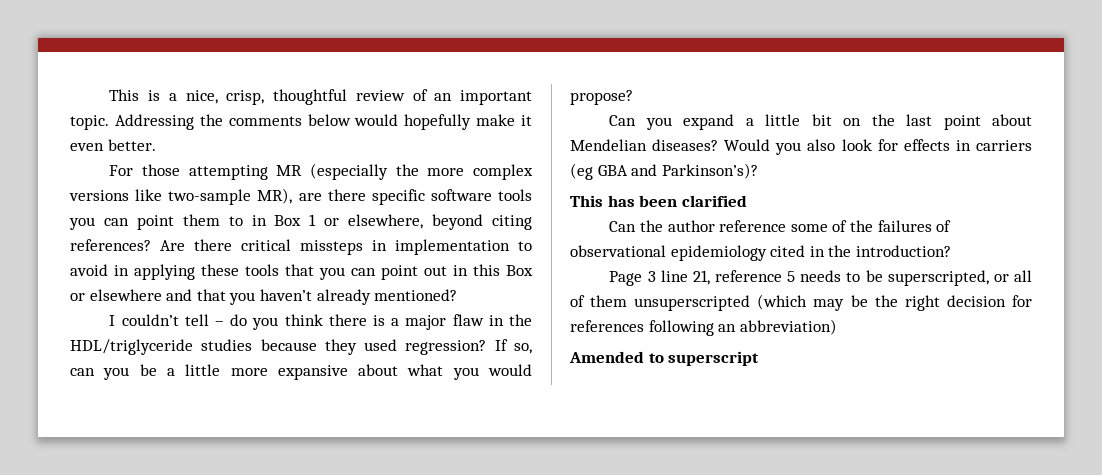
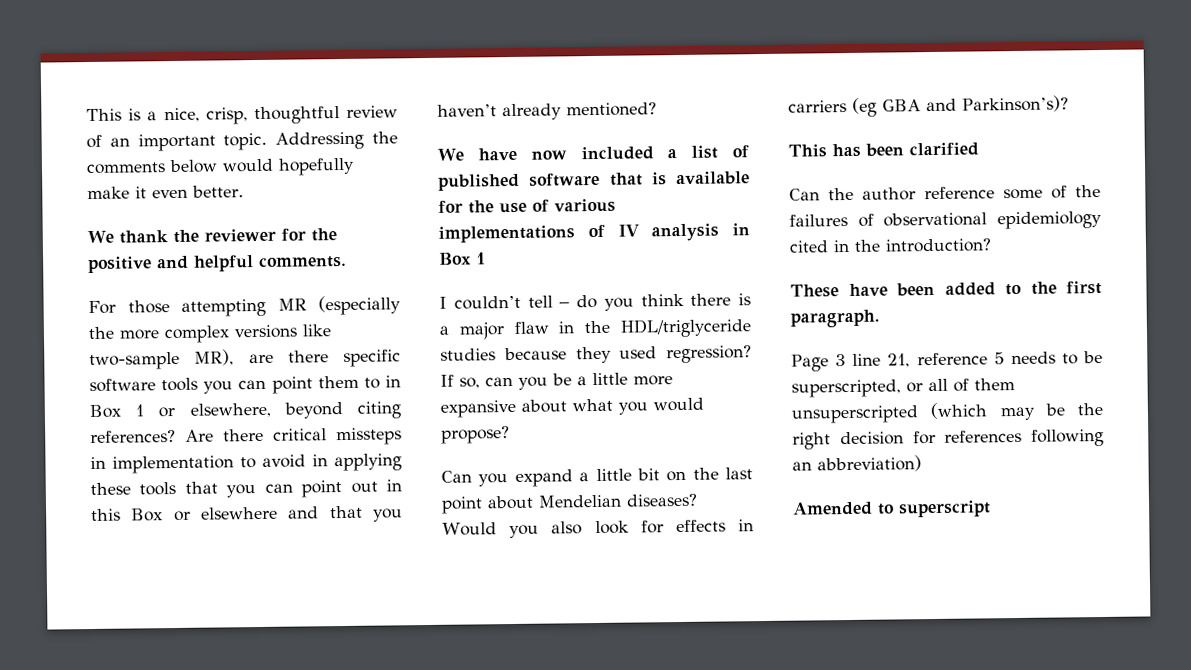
+ We thank the reviewer for the positive and helpful comments.
+ We have now included a list of published software that is available for the use of various implementations of IV analysis in Box 1
+ These have been added to the first paragraph.

